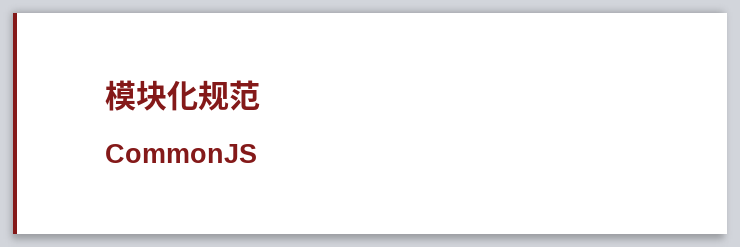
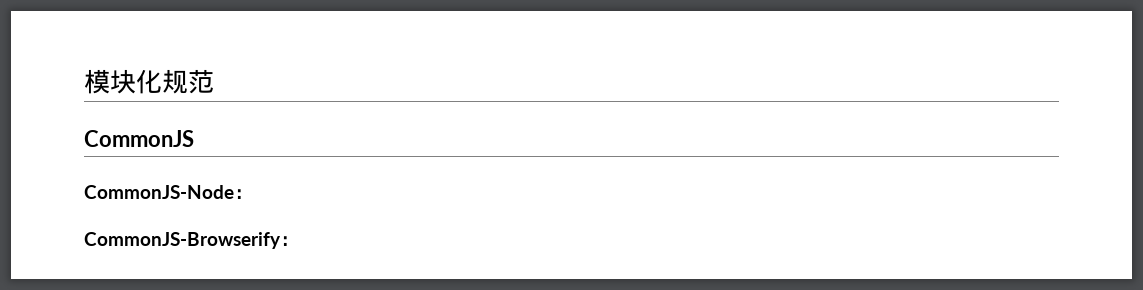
+ CommonJS-Node：
+ CommonJS-Browserify：

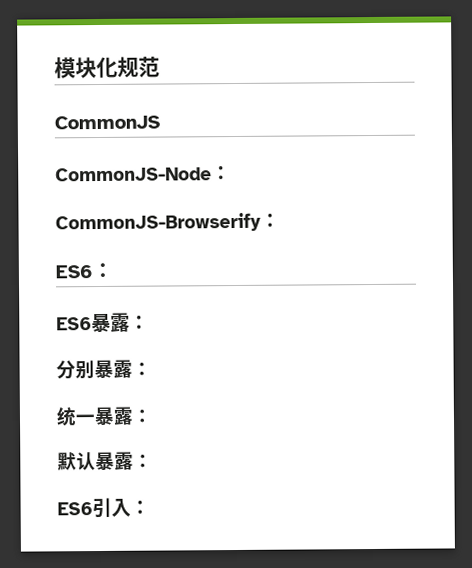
+ ES6：
+ ES6暴露：
+ 分别暴露：
+ 统一暴露：
+ 默认暴露：
+ ES6引入：

